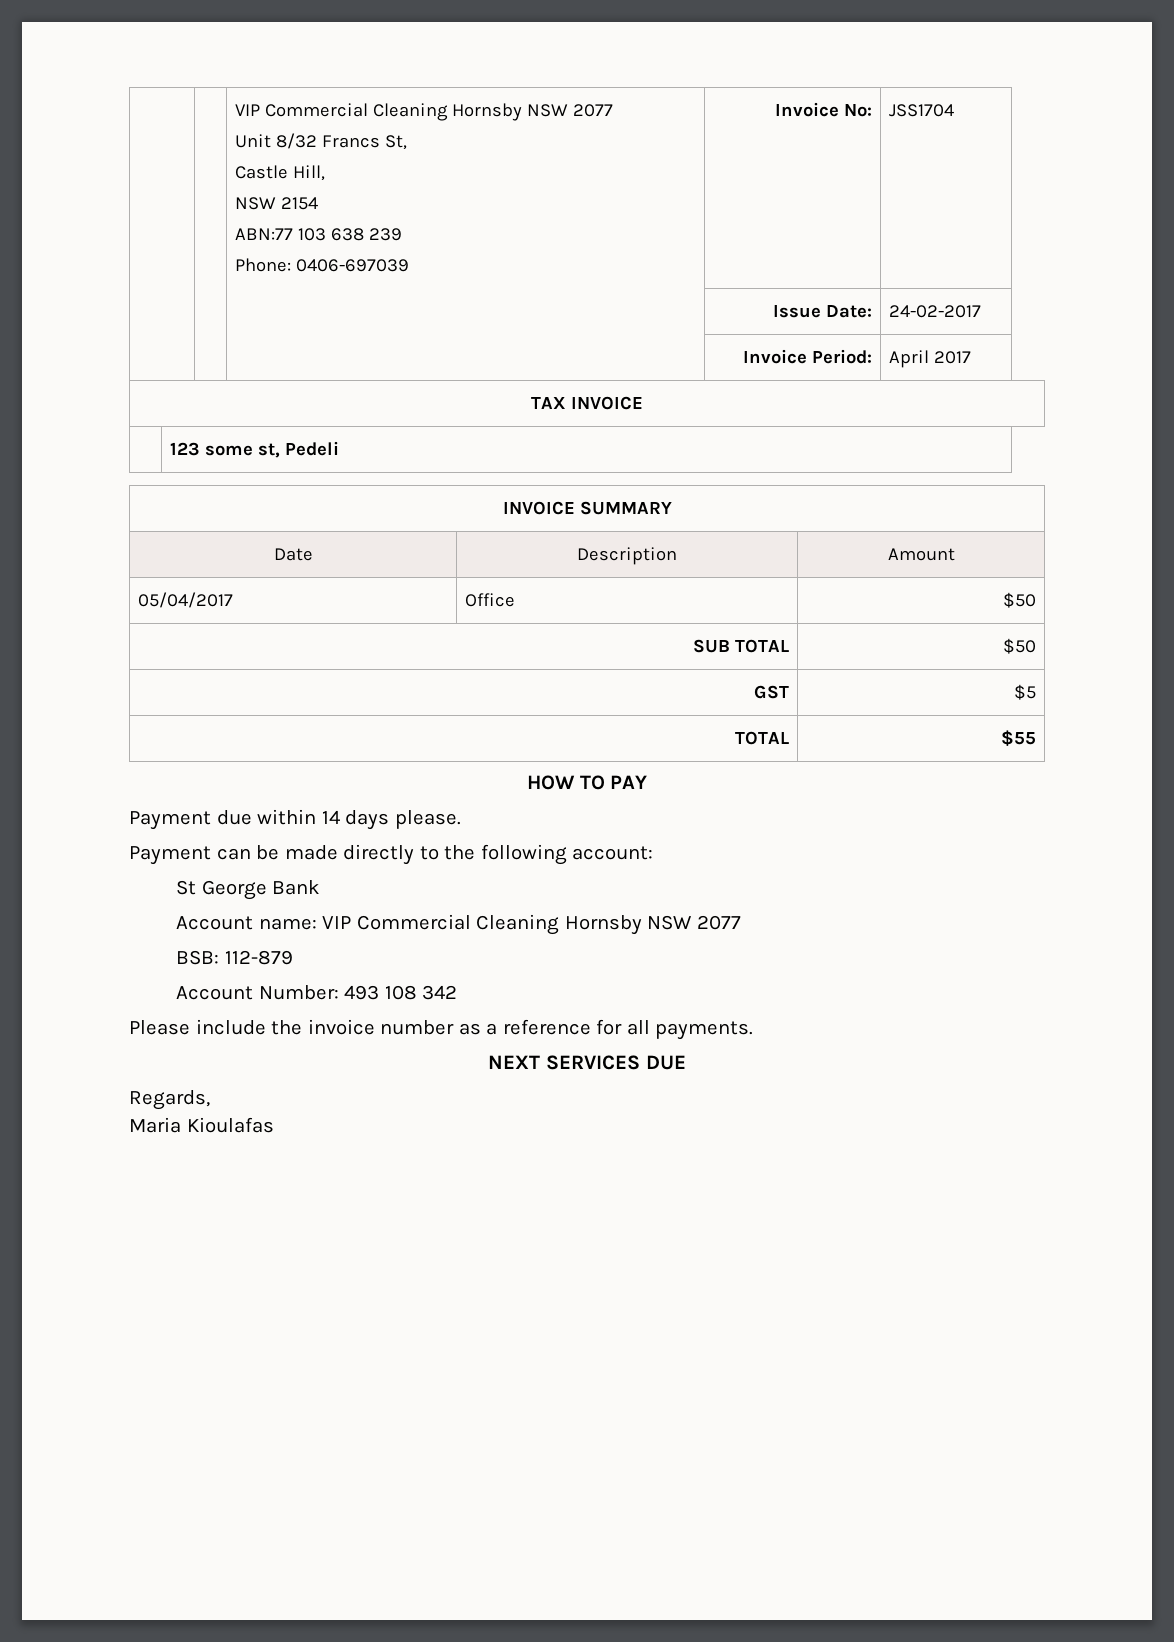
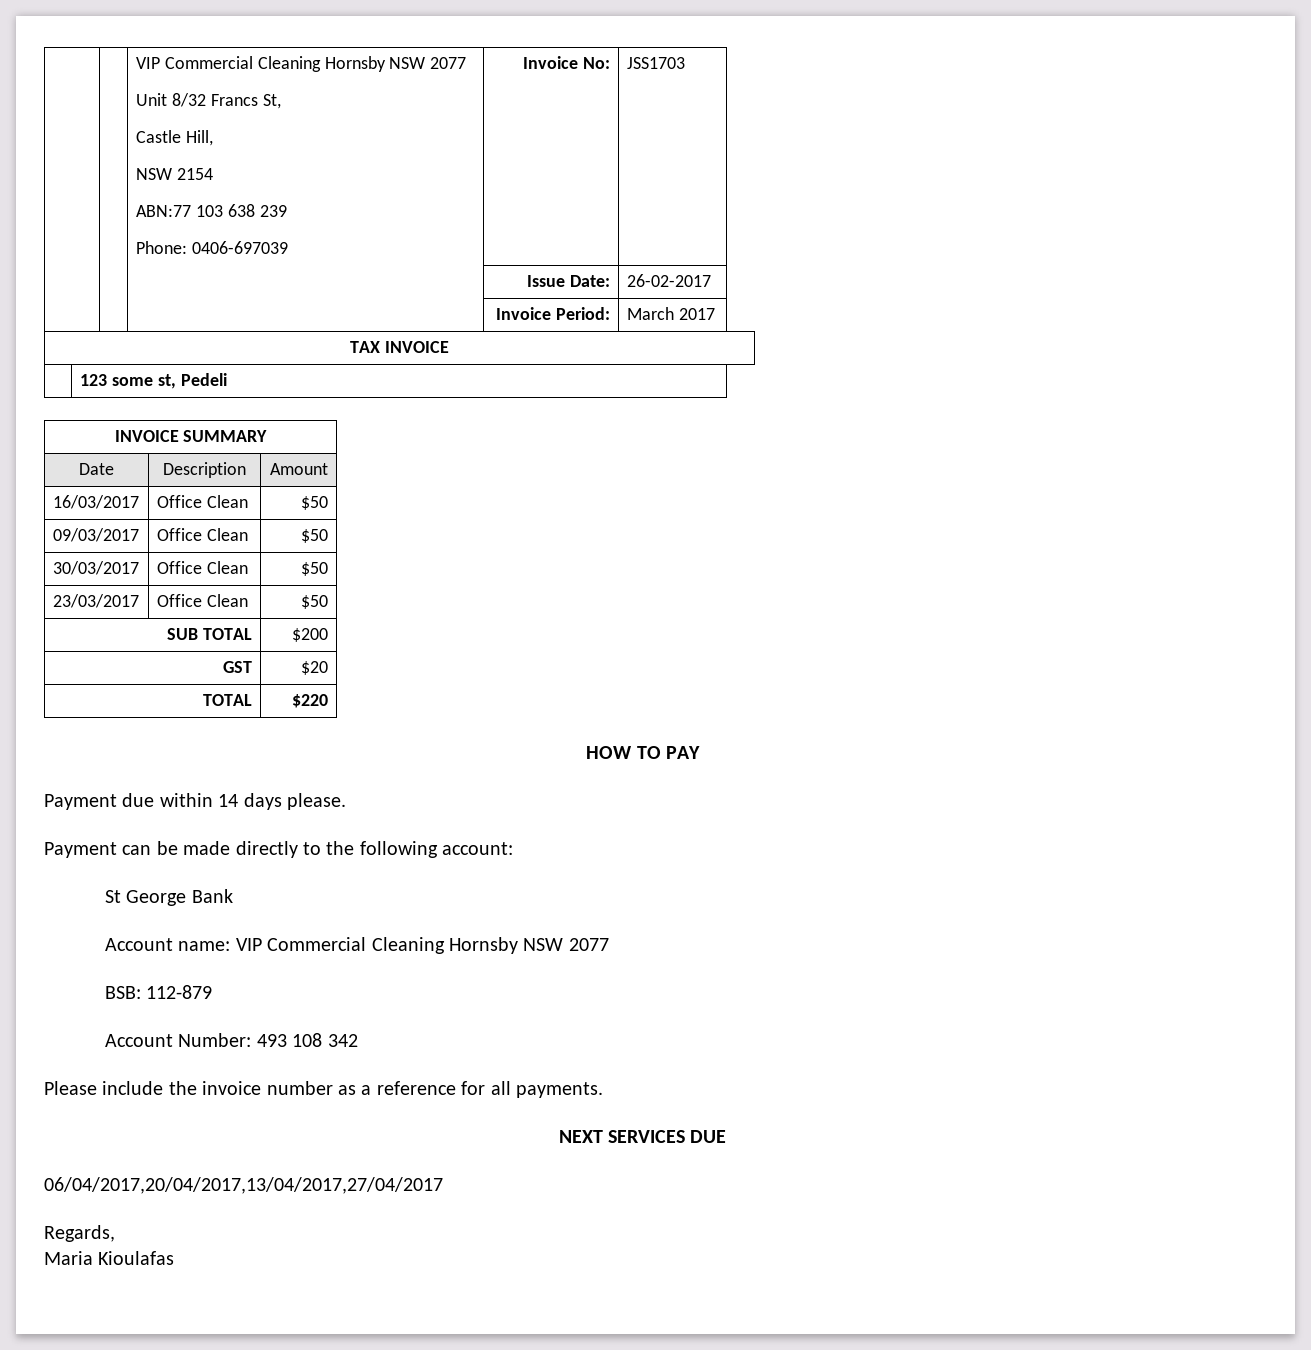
  | | VIP Commercial Cleaning Hornsby NSW 2077
  Unit 8/32 Francs St,
  Castle Hill,
  NSW 2154
  ABN:77 103 638 239
- Phone: 0406-697039 | Invoice No: | JSS1704
+ Phone: 0406-697039 | Invoice No: | JSS1703
- | | | Issue Date: | 24-02-2017
+ | | | Issue Date: | 26-02-2017
- | | | Invoice Period: | April 2017
+ | | | Invoice Period: | March 2017
- 05/04/2017 | Office | $50
+ 16/03/2017 | Office Clean | $50
+ 09/03/2017 | Office Clean | $50
+ 30/03/2017 | Office Clean | $50
+ 23/03/2017 | Office Clean | $50
- SUB TOTAL | $50
+ SUB TOTAL | $200
- GST | $5
- TOTAL | $55
+ GST | $20
+ TOTAL | $220
+ 06/04/2017,20/04/2017,13/04/2017,27/04/2017

